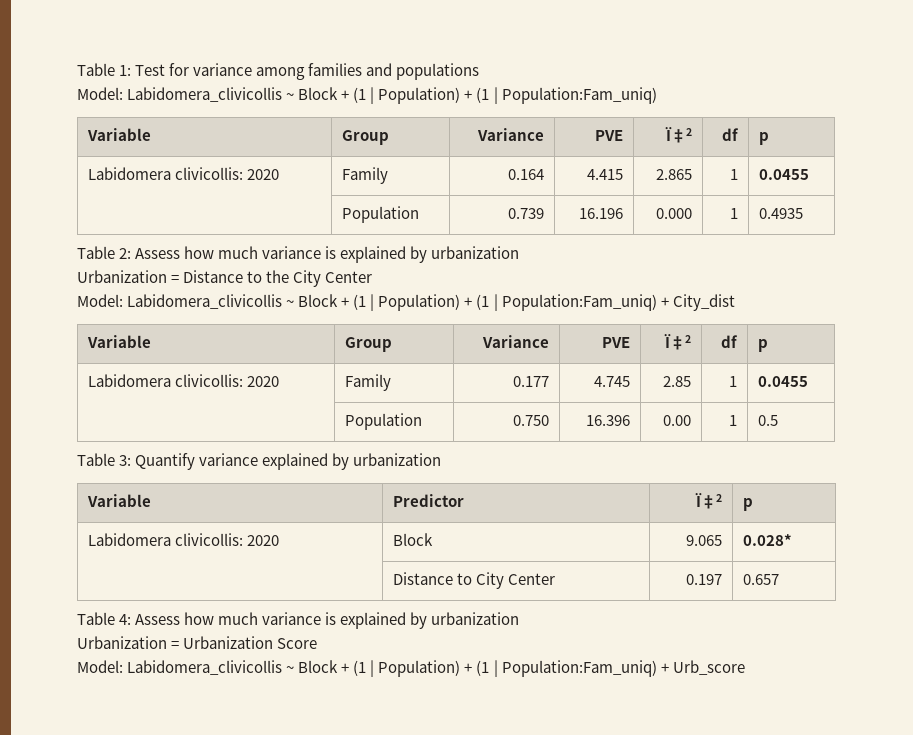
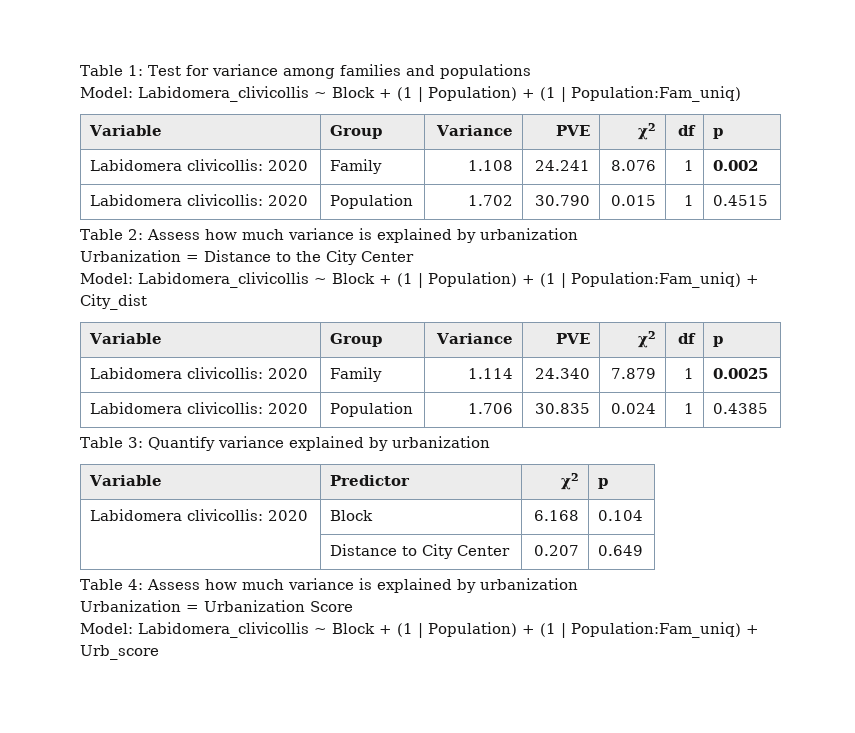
  Table 1: Test for variance among families and populations
  Model: Labidomera_clivicollis ~ Block + (1 | Population) + (1 | Population:Fam_uniq)
- Variable | Group | Variance | PVE | Ï‡2 | df | p
- Labidomera clivicollis: 2020 | Family | 0.164 | 4.415 | 2.865 | 1 | 0.0455
- | Population | 0.739 | 16.196 | 0.000 | 1 | 0.4935
+ Variable | Group | Variance | PVE | χ2 | df | p
+ Labidomera clivicollis: 2020 | Family | 1.108 | 24.241 | 8.076 | 1 | 0.002
+ Labidomera clivicollis: 2020 | Population | 1.702 | 30.790 | 0.015 | 1 | 0.4515
  Model: Labidomera_clivicollis ~ Block + (1 | Population) + (1 | Population:Fam_uniq) + City_dist
- Variable | Group | Variance | PVE | Ï‡2 | df | p
- Labidomera clivicollis: 2020 | Family | 0.177 | 4.745 | 2.85 | 1 | 0.0455
- | Population | 0.750 | 16.396 | 0.00 | 1 | 0.5
+ Variable | Group | Variance | PVE | χ2 | df | p
+ Labidomera clivicollis: 2020 | Family | 1.114 | 24.340 | 7.879 | 1 | 0.0025
+ Labidomera clivicollis: 2020 | Population | 1.706 | 30.835 | 0.024 | 1 | 0.4385
- Variable | Predictor | Ï‡2 | p
+ Variable | Predictor | χ2 | p
- Labidomera clivicollis: 2020 | Block | 9.065 | 0.028*
+ Labidomera clivicollis: 2020 | Block | 6.168 | 0.104
- | Distance to City Center | 0.197 | 0.657
+ | Distance to City Center | 0.207 | 0.649

